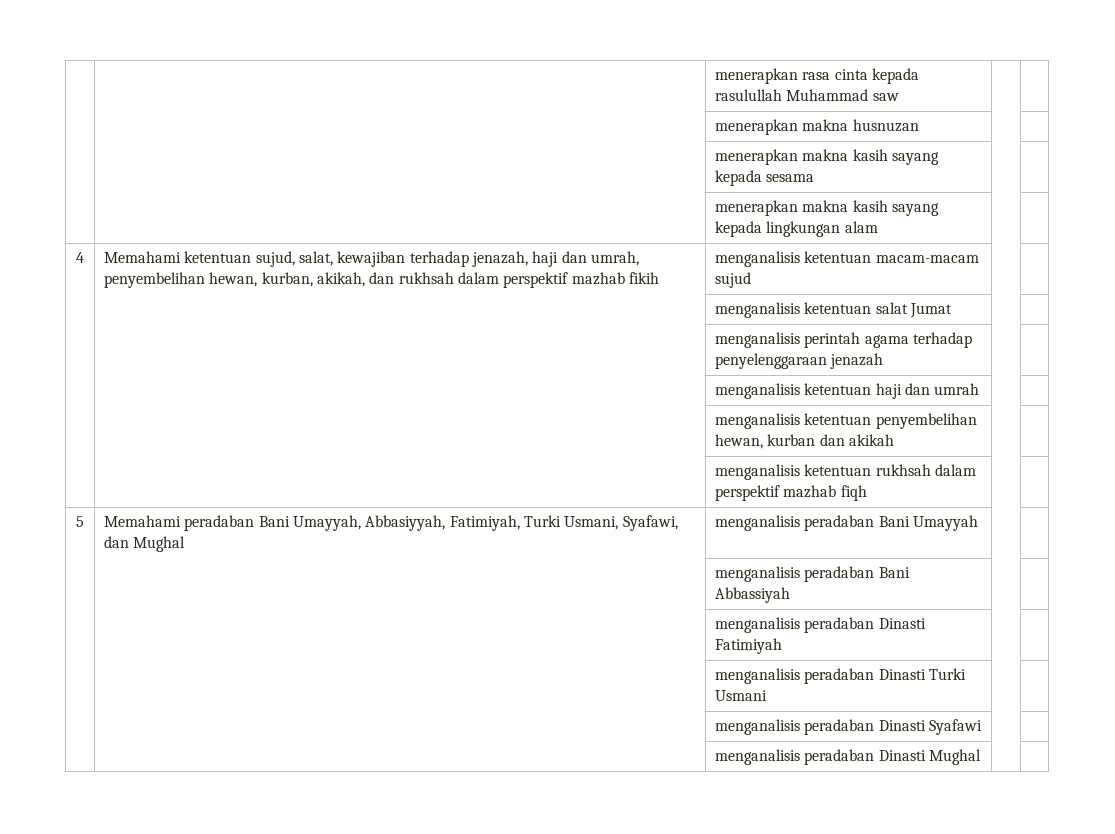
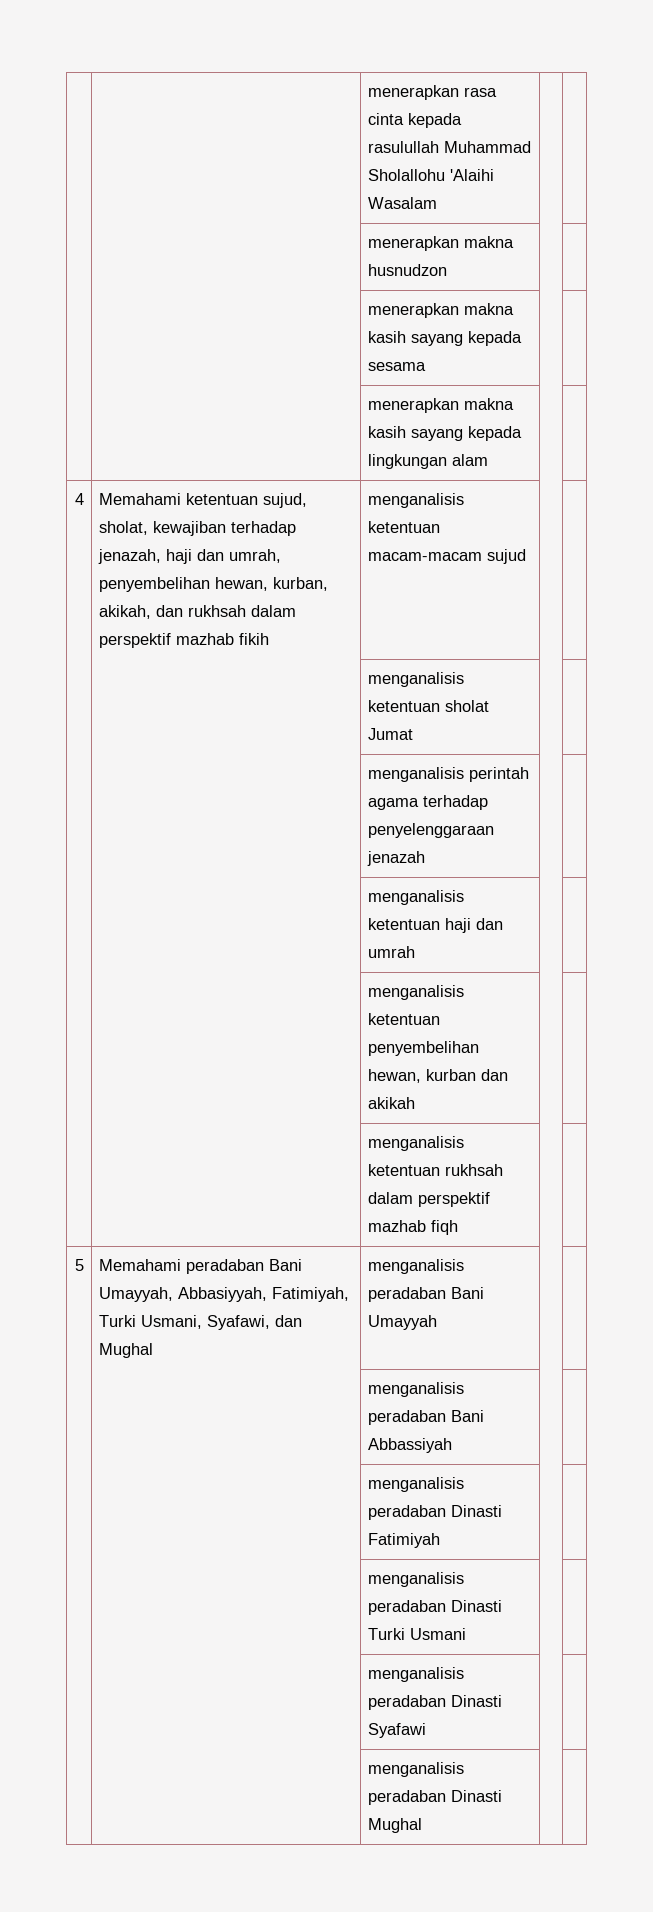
- | | menerapkan rasa cinta kepada rasulullah Muhammad saw | |
- | | menerapkan makna husnuzan | |
+ | | menerapkan rasa cinta kepada rasulullah Muhammad Sholallohu 'Alaihi Wasalam | |
+ | | menerapkan makna husnudzon | |
- 4 | Memahami ketentuan sujud, salat, kewajiban terhadap jenazah, haji dan umrah, penyembelihan hewan, kurban, akikah, dan rukhsah dalam perspektif mazhab fikih | menganalisis ketentuan macam-macam sujud | |
+ 4 | Memahami ketentuan sujud, sholat, kewajiban terhadap jenazah, haji dan umrah, penyembelihan hewan, kurban, akikah, dan rukhsah dalam perspektif mazhab fikih | menganalisis ketentuan macam-macam sujud | |
- | | menganalisis ketentuan salat Jumat | |
+ | | menganalisis ketentuan sholat Jumat | |

